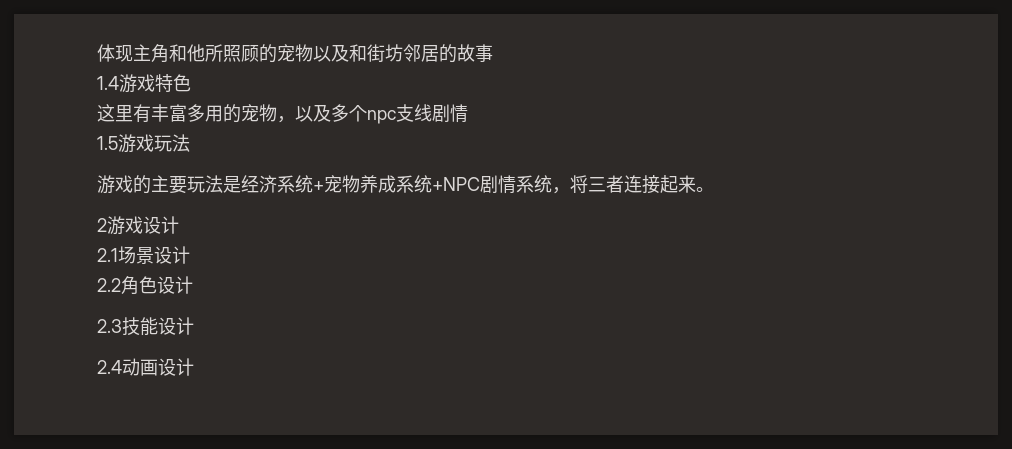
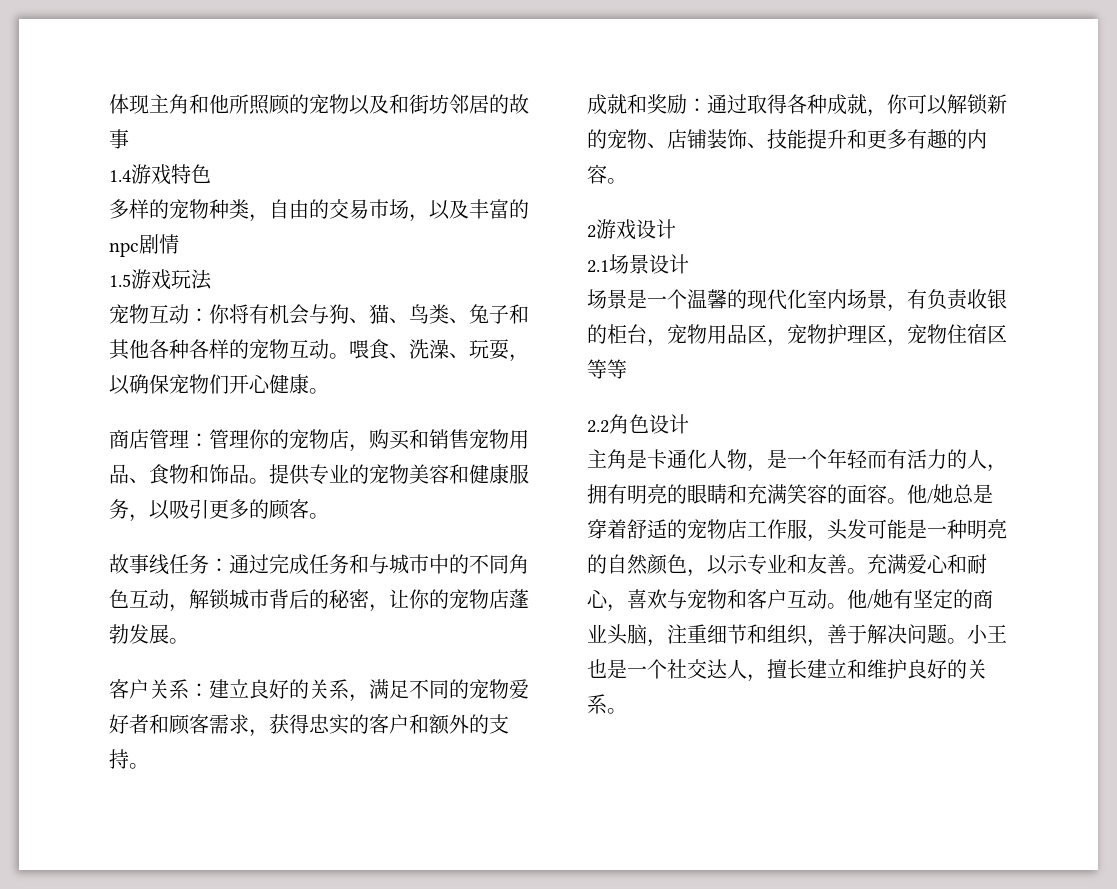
- 这里有丰富多用的宠物，以及多个npc支线剧情
+ 多样的宠物种类，自由的交易市场，以及丰富的npc剧情
  1.5游戏玩法
- 游戏的主要玩法是经济系统+宠物养成系统+NPC剧情系统，将三者连接起来。
+ 宠物互动：你将有机会与狗、猫、鸟类、兔子和其他各种各样的宠物互动。喂食、洗澡、玩耍，以确保宠物们开心健康。
+ 商店管理：管理你的宠物店，购买和销售宠物用品、食物和饰品。提供专业的宠物美容和健康服务，以吸引更多的顾客。
+ 故事线任务：通过完成任务和与城市中的不同角色互动，解锁城市背后的秘密，让你的宠物店蓬勃发展。
+ 客户关系：建立良好的关系，满足不同的宠物爱好者和顾客需求，获得忠实的客户和额外的支持。
+ 成就和奖励：通过取得各种成就，你可以解锁新的宠物、店铺装饰、技能提升和更多有趣的内容。
+ 场景是一个温馨的现代化室内场景，有负责收银的柜台，宠物用品区，宠物护理区，宠物住宿区等等
  2.2角色设计
- 2.3技能设计
- 2.4动画设计
+ 主角是卡通化人物，是一个年轻而有活力的人，拥有明亮的眼睛和充满笑容的面容。他/她总是穿着舒适的宠物店工作服，头发可能是一种明亮的自然颜色，以示专业和友善。充满爱心和耐心，喜欢与宠物和客户互动。他/她有坚定的商业头脑，注重细节和组织，善于解决问题。小王也是一个社交达人，擅长建立和维护良好的关系。

